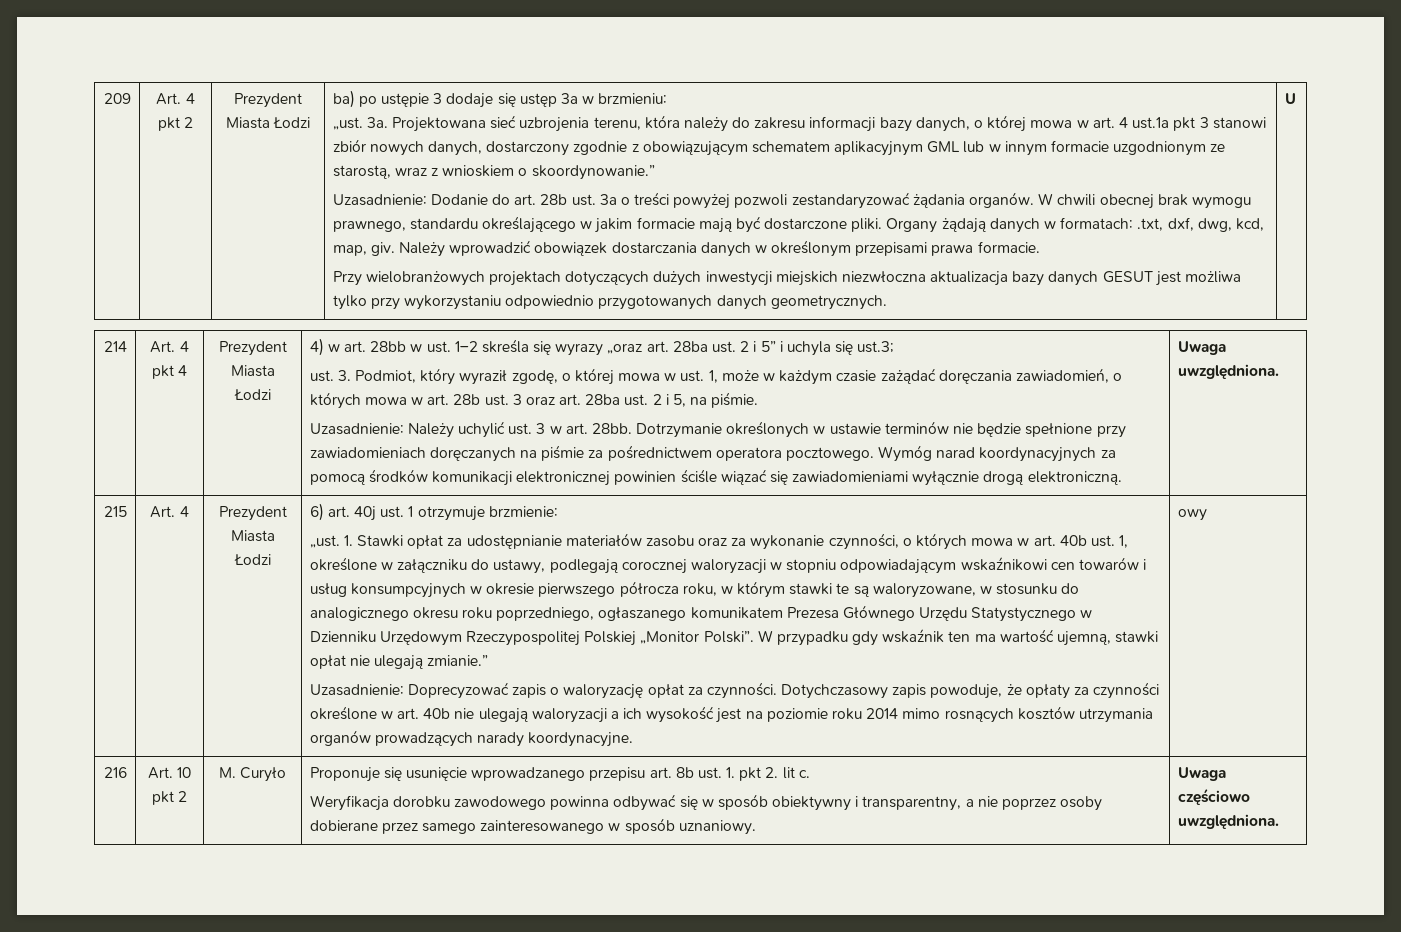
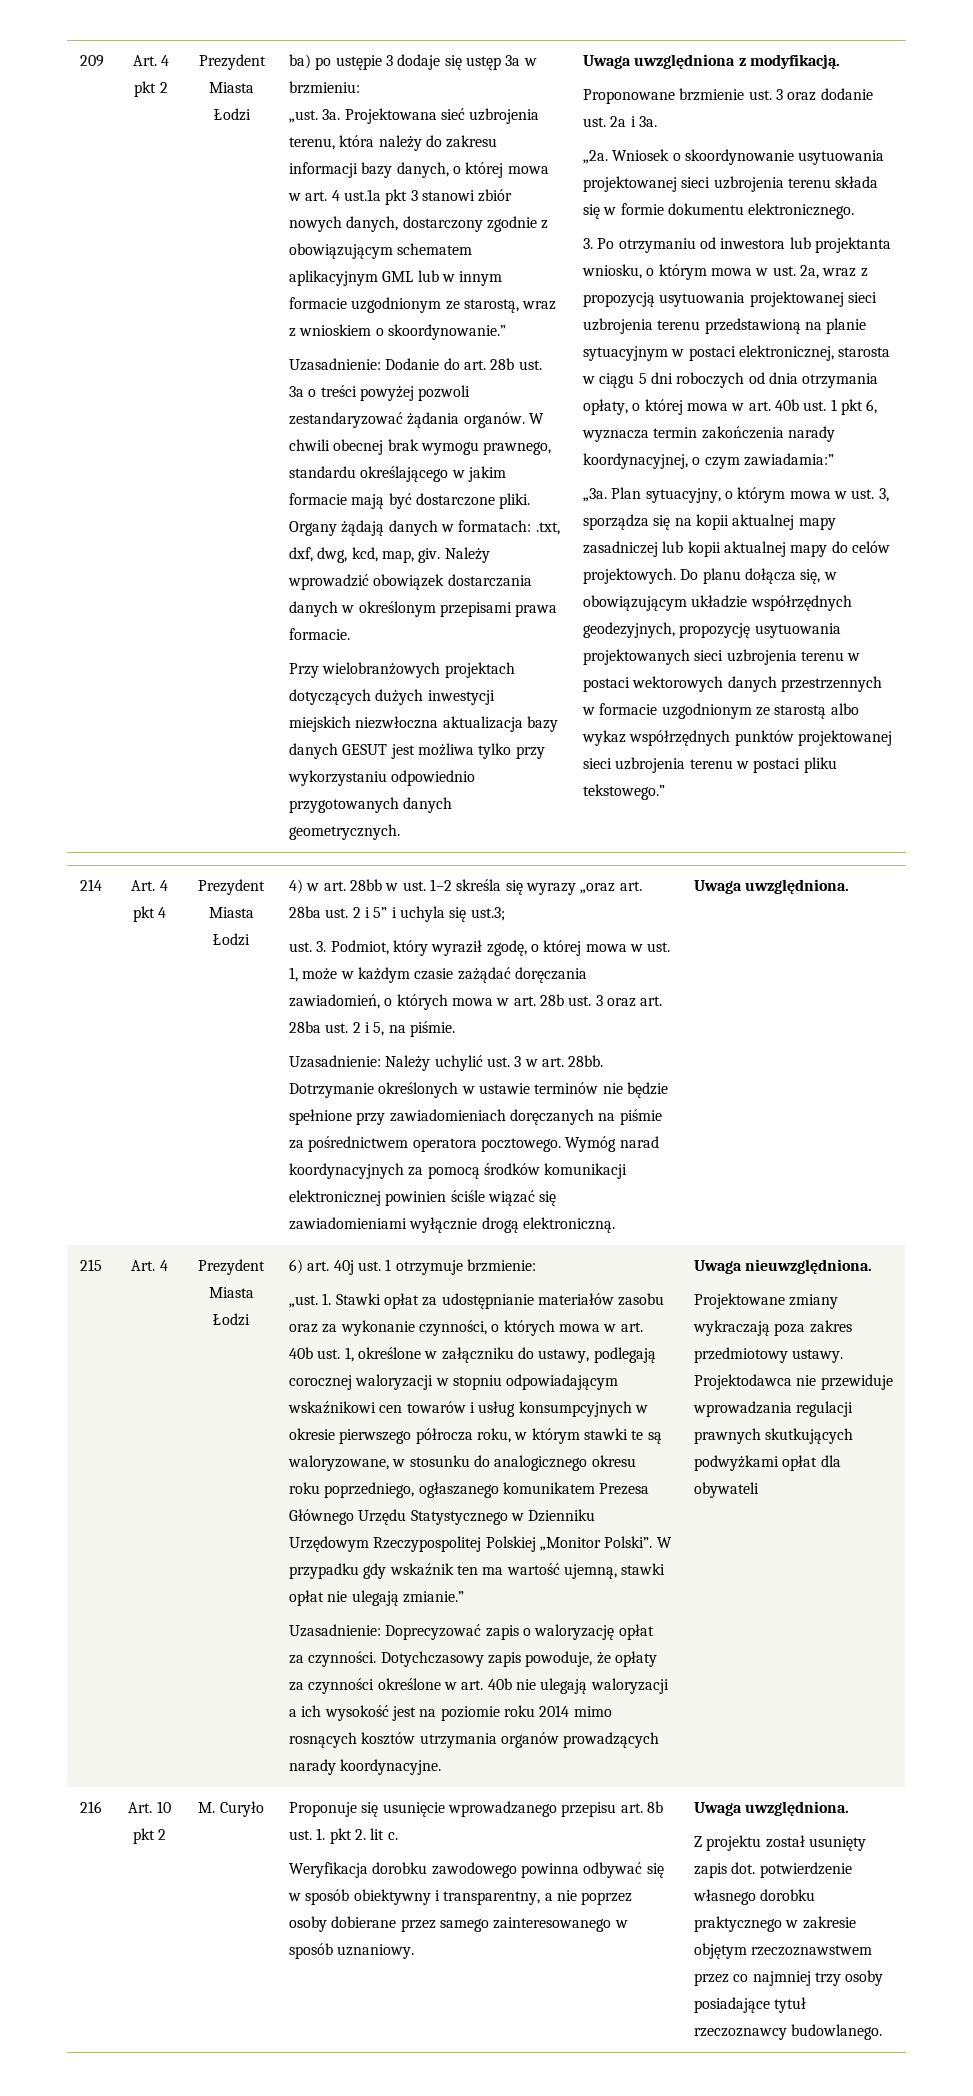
- U
+ Uwaga uwzględniona z modyfikacją.
+ Proponowane brzmienie ust. 3 oraz dodanie ust. 2a i 3a.
+ „2a. Wniosek o skoordynowanie usytuowania projektowanej sieci uzbrojenia terenu składa się w formie dokumentu elektronicznego.
+ 3. Po otrzymaniu od inwestora lub projektanta wniosku, o którym mowa w ust. 2a, wraz z propozycją usytuowania projektowanej sieci uzbrojenia terenu przedstawioną na planie sytuacyjnym w postaci elektronicznej, starosta w ciągu 5 dni roboczych od dnia otrzymania opłaty, o której mowa w art. 40b ust. 1 pkt 6, wyznacza termin zakończenia narady koordynacyjnej, o czym zawiadamia:”
+ „3a. Plan sytuacyjny, o którym mowa w ust. 3, sporządza się na kopii aktualnej mapy zasadniczej lub kopii aktualnej mapy do celów projektowych. Do planu dołącza się, w obowiązującym układzie współrzędnych geodezyjnych, propozycję usytuowania projektowanych sieci uzbrojenia terenu w postaci wektorowych danych przestrzennych w formacie uzgodnionym ze starostą albo wykaz współrzędnych punktów projektowanej sieci uzbrojenia terenu w postaci pliku tekstowego.”
- owy
+ Uwaga nieuwzględniona.
+ Projektowane zmiany wykraczają poza zakres przedmiotowy ustawy. Projektodawca nie przewiduje wprowadzania regulacji prawnych skutkujących podwyżkami opłat dla obywateli
- Weryfikacja dorobku zawodowego powinna odbywać się w sposób obiektywny i transparentny, a nie poprzez osoby dobierane przez samego zainteresowanego w sposób uznaniowy. | Uwaga częściowo uwzględniona.
+ Weryfikacja dorobku zawodowego powinna odbywać się w sposób obiektywny i transparentny, a nie poprzez osoby dobierane przez samego zainteresowanego w sposób uznaniowy. | Uwaga uwzględniona.
+ Z projektu został usunięty zapis dot. potwierdzenie własnego dorobku praktycznego w zakresie objętym rzeczoznawstwem przez co najmniej trzy osoby posiadające tytuł rzeczoznawcy budowlanego.

